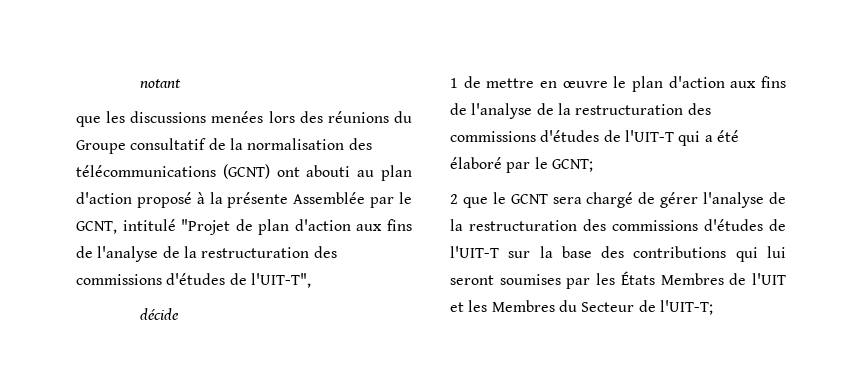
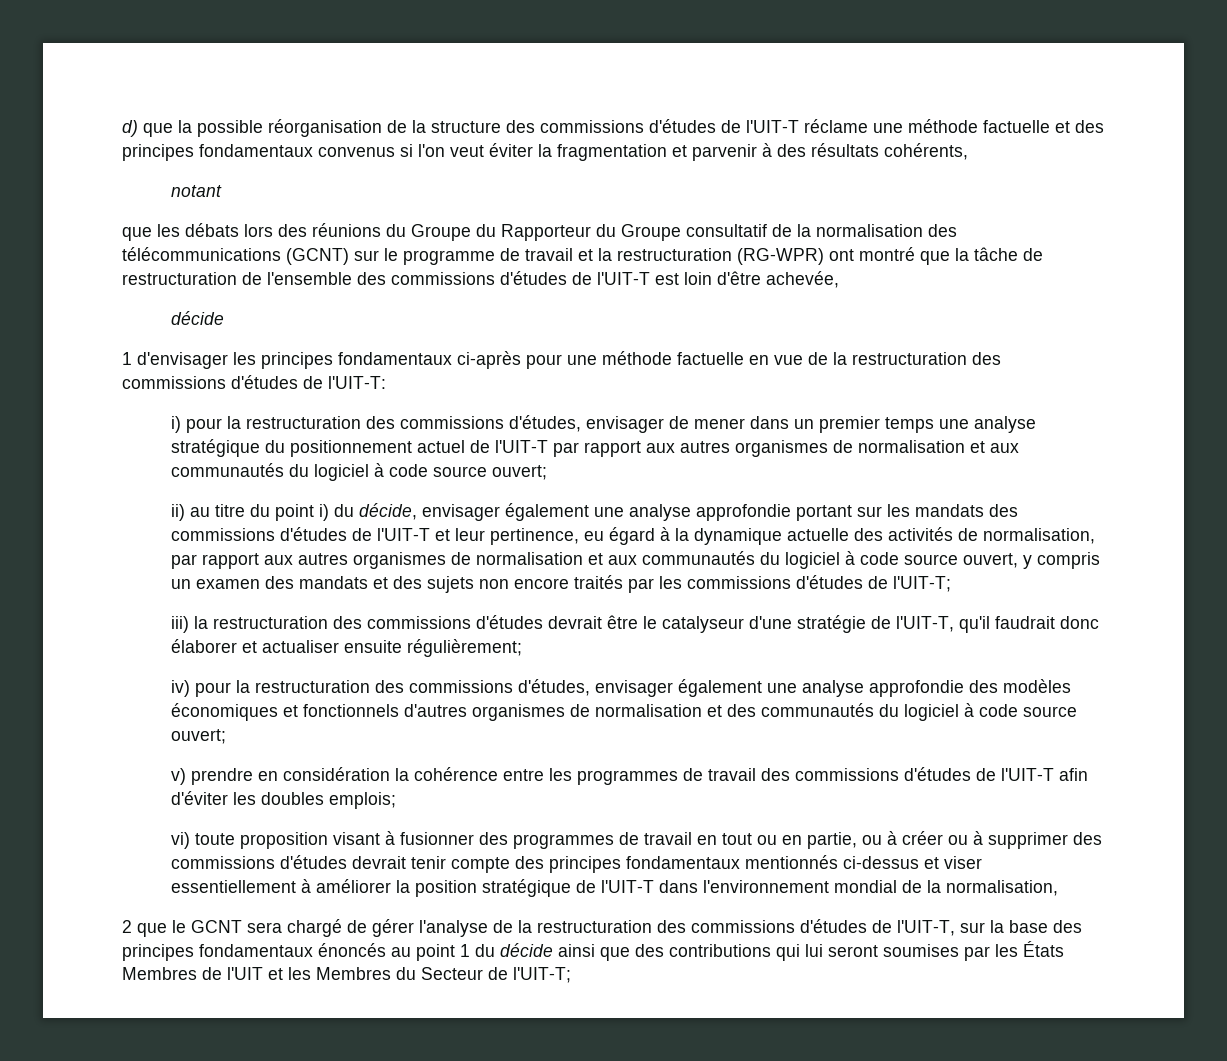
+ d) que la possible réorganisation de la structure des commissions d'études de l'UIT-T réclame une méthode factuelle et des principes fondamentaux convenus si l'on veut éviter la fragmentation et parvenir à des résultats cohérents,
- que les discussions menées lors des réunions du Groupe consultatif de la normalisation des télécommunications (GCNT) ont abouti au plan d'action proposé à la présente Assemblée par le GCNT, intitulé "Projet de plan d'action aux fins de l'analyse de la restructuration des commissions d'études de l'UIT-T",
+ que les débats lors des réunions du Groupe du Rapporteur du Groupe consultatif de la normalisation des télécommunications (GCNT) sur le programme de travail et la restructuration (RG-WPR) ont montré que la tâche de restructuration de l'ensemble des commissions d'études de l'UIT-T est loin d'être achevée,
  décide
- 1 de mettre en œuvre le plan d'action aux fins de l'analyse de la restructuration des commissions d'études de l'UIT-T qui a été élaboré par le GCNT;
+ 1 d'envisager les principes fondamentaux ci-après pour une méthode factuelle en vue de la restructuration des commissions d'études de l'UIT-T:
+ i) pour la restructuration des commissions d'études, envisager de mener dans un premier temps une analyse stratégique du positionnement actuel de l'UIT-T par rapport aux autres organismes de normalisation et aux communautés du logiciel à code source ouvert;
+ ii) au titre du point i) du décide, envisager également une analyse approfondie portant sur les mandats des commissions d'études de l'UIT-T et leur pertinence, eu égard à la dynamique actuelle des activités de normalisation, par rapport aux autres organismes de normalisation et aux communautés du logiciel à code source ouvert, y compris un examen des mandats et des sujets non encore traités par les commissions d'études de l'UIT-T;
+ iii) la restructuration des commissions d'études devrait être le catalyseur d'une stratégie de l'UIT-T, qu'il faudrait donc élaborer et actualiser ensuite régulièrement;
+ iv) pour la restructuration des commissions d'études, envisager également une analyse approfondie des modèles économiques et fonctionnels d'autres organismes de normalisation et des communautés du logiciel à code source ouvert;
+ v) prendre en considération la cohérence entre les programmes de travail des commissions d'études de l'UIT-T afin d'éviter les doubles emplois;
+ vi) toute proposition visant à fusionner des programmes de travail en tout ou en partie, ou à créer ou à supprimer des commissions d'études devrait tenir compte des principes fondamentaux mentionnés ci-dessus et viser essentiellement à améliorer la position stratégique de l'UIT-T dans l'environnement mondial de la normalisation,
- 2 que le GCNT sera chargé de gérer l'analyse de la restructuration des commissions d'études de l'UIT-T sur la base des contributions qui lui seront soumises par les États Membres de l'UIT et les Membres du Secteur de l'UIT-T;
+ 2 que le GCNT sera chargé de gérer l'analyse de la restructuration des commissions d'études de l'UIT-T, sur la base des principes fondamentaux énoncés au point 1 du décide ainsi que des contributions qui lui seront soumises par les États Membres de l'UIT et les Membres du Secteur de l'UIT-T;

